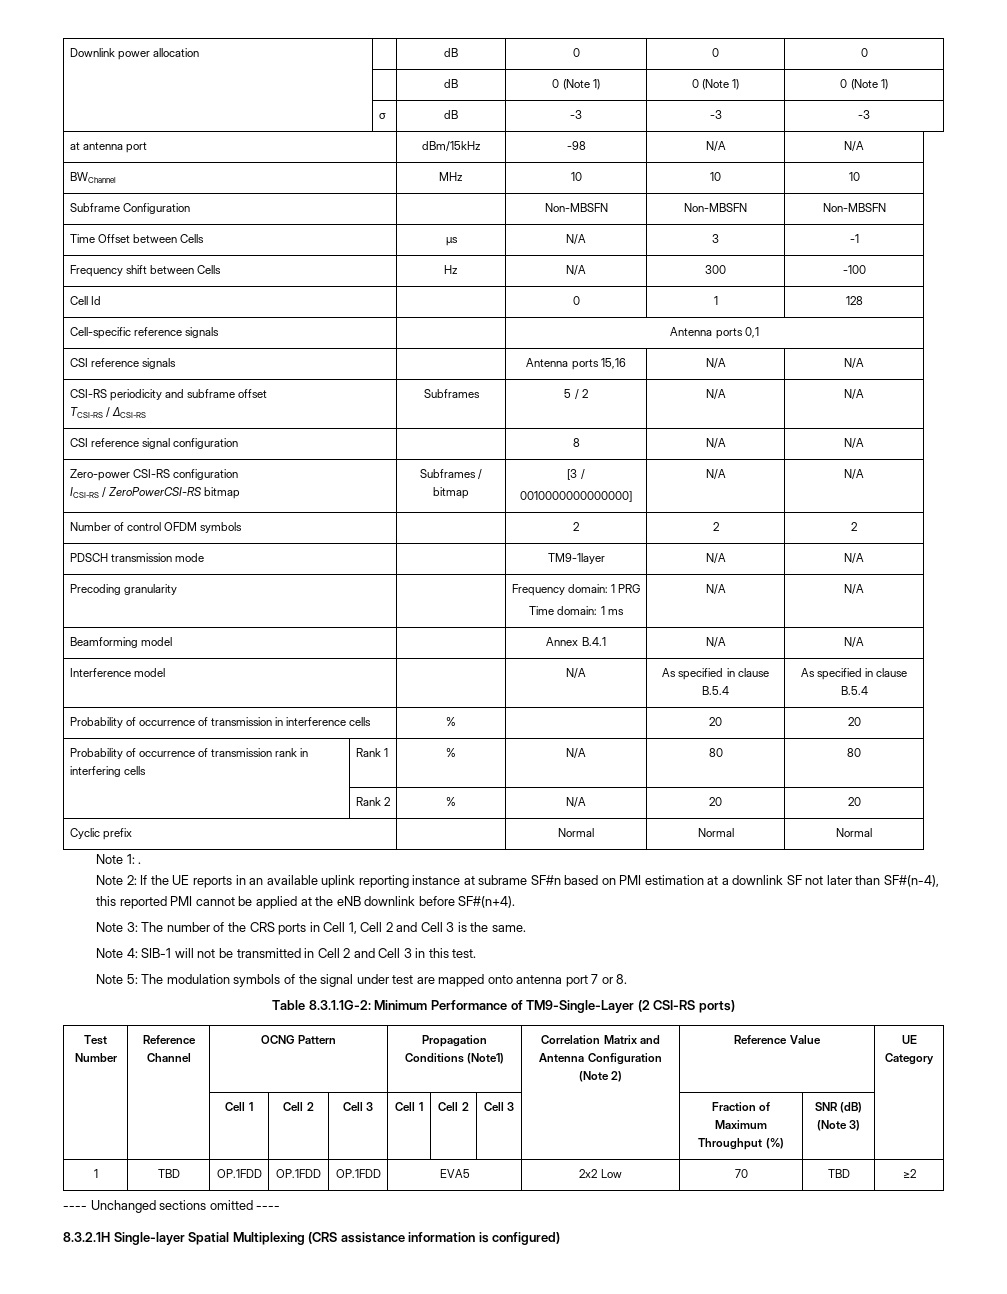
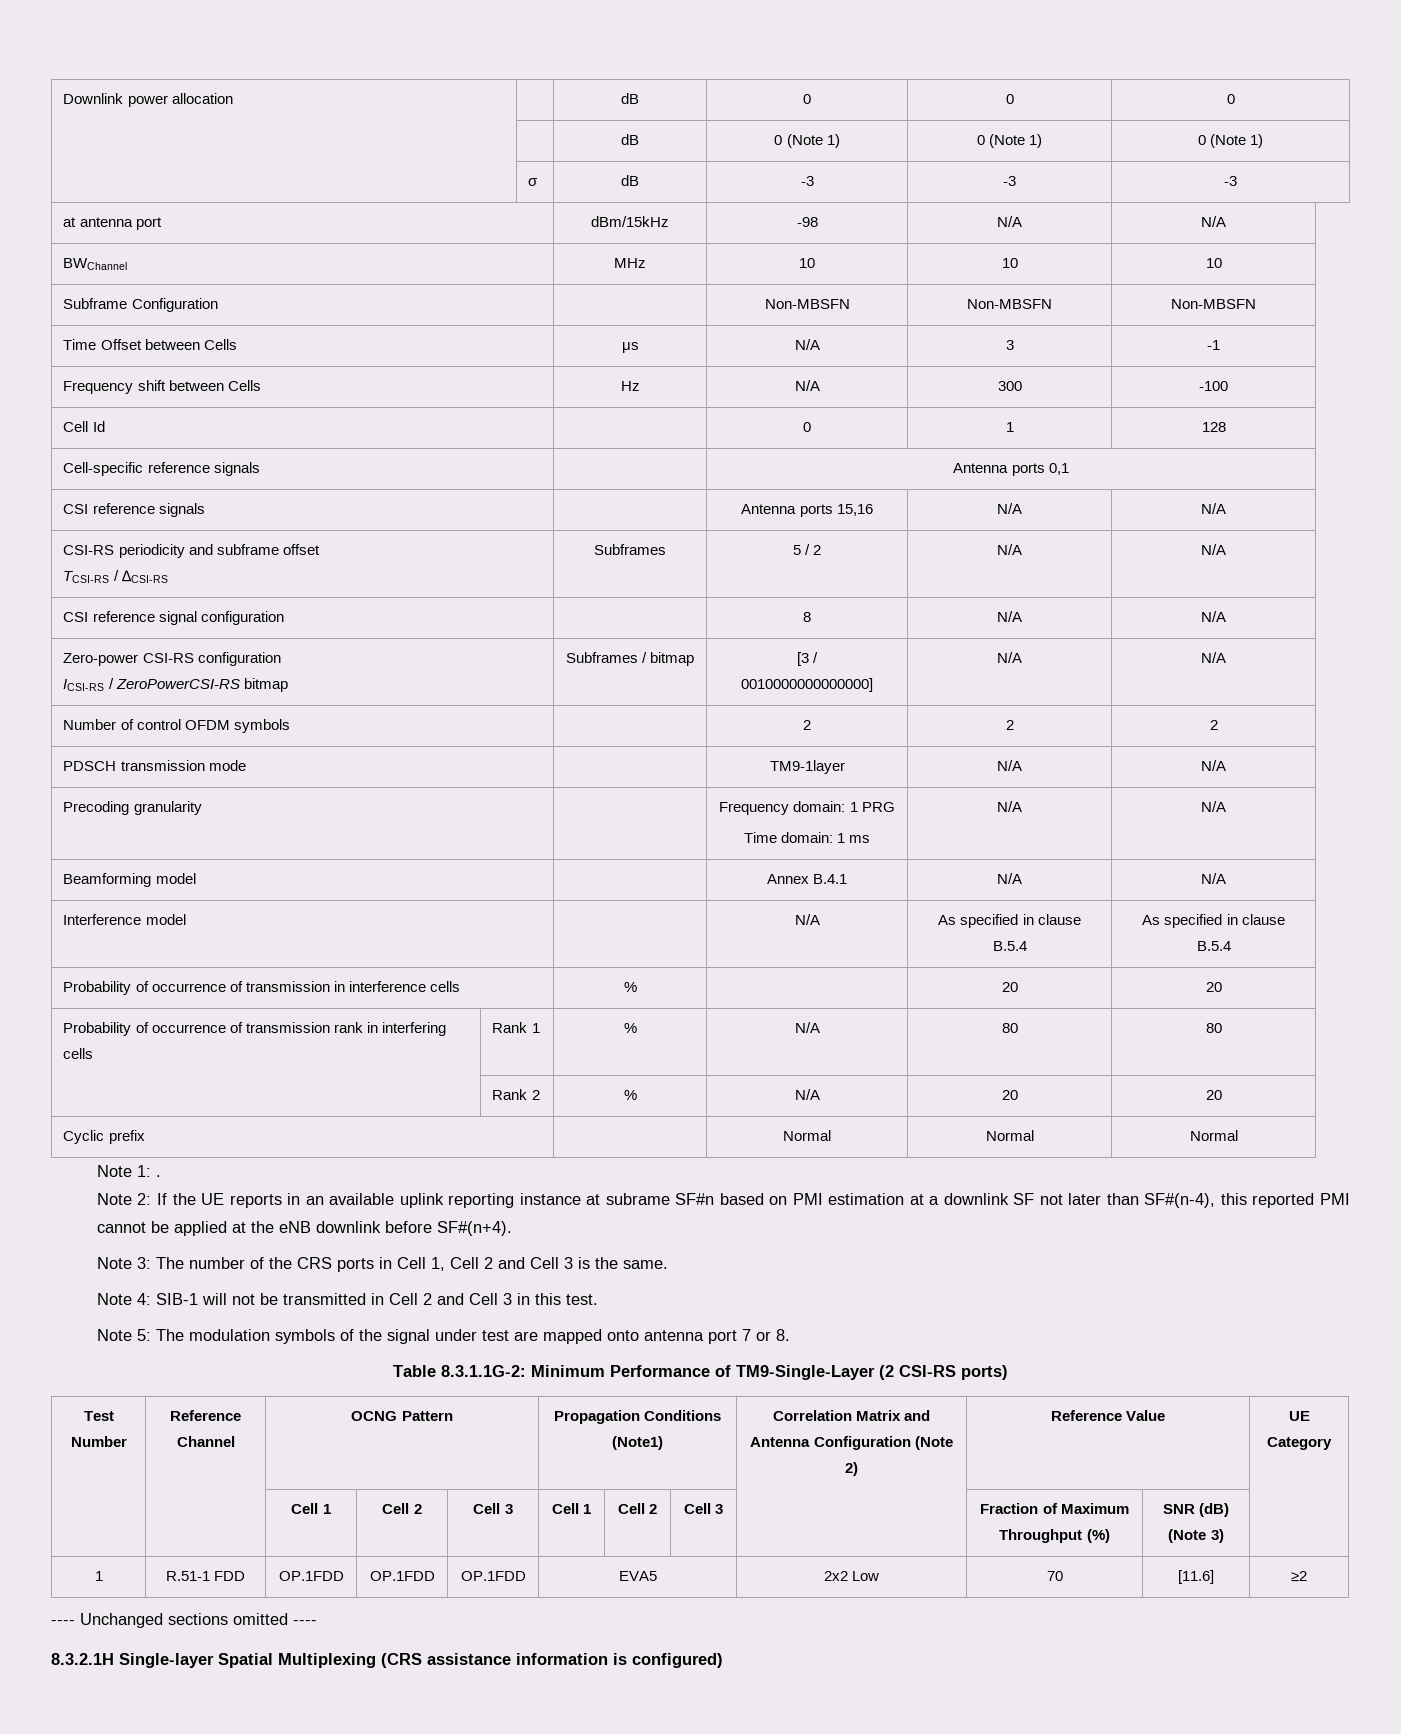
- 1 | TBD | OP.1FDD | OP.1FDD | OP.1FDD | EVA5 | 2x2 Low | 70 | TBD | ≥2
+ 1 | R.51-1 FDD | OP.1FDD | OP.1FDD | OP.1FDD | EVA5 | 2x2 Low | 70 | [11.6] | ≥2

